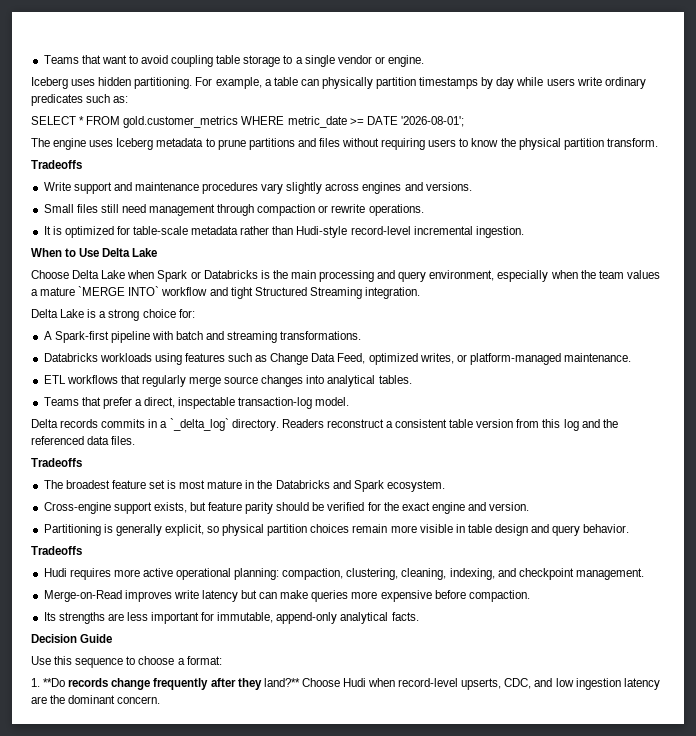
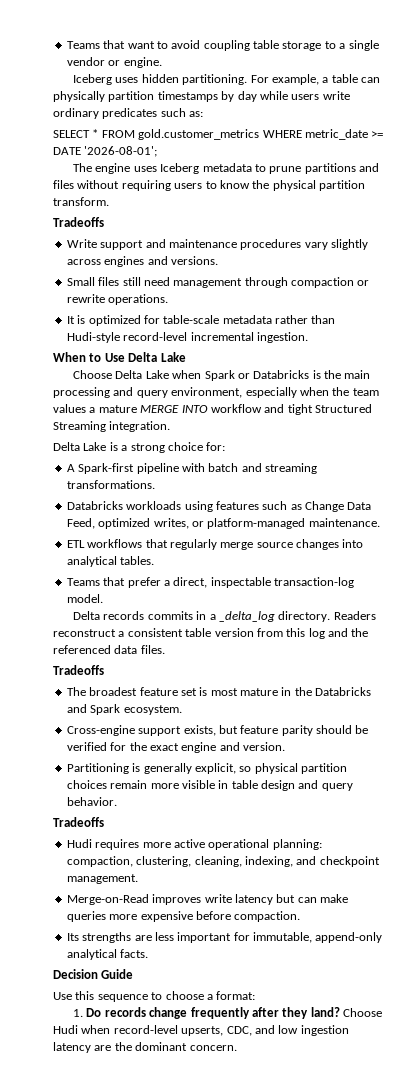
- Choose Delta Lake when Spark or Databricks is the main processing and query environment, especially when the team values a mature `MERGE INTO` workflow and tight Structured Streaming integration.
+ Choose Delta Lake when Spark or Databricks is the main processing and query environment, especially when the team values a mature MERGE INTO workflow and tight Structured Streaming integration.
- Delta records commits in a `_delta_log` directory.
+ Delta records commits in a _delta_log directory.
- 1. **Do records change frequently after they land?** Choose Hudi when record-level upserts, CDC, and low ingestion latency are the dominant concern.
+ 1. Do records change frequently after they land? Choose Hudi when record-level upserts, CDC, and low ingestion latency are the dominant concern.

